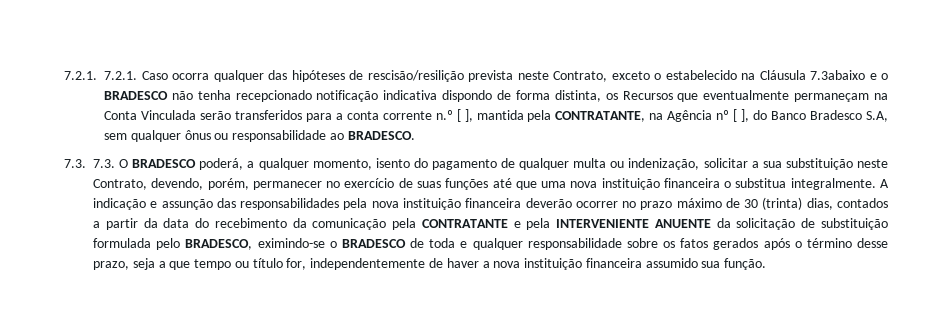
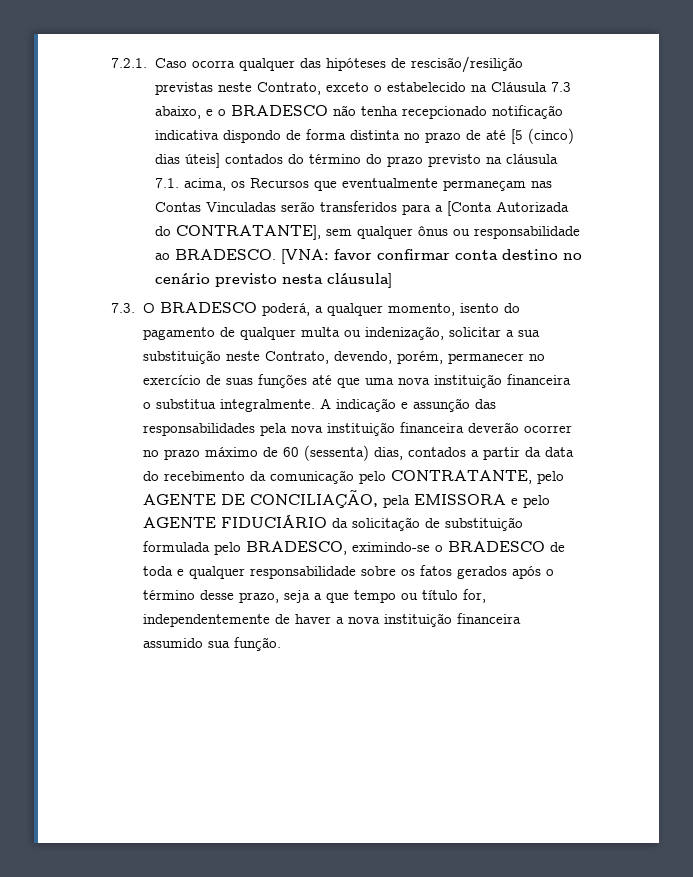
- 7.2.1. 7.2.1. Caso ocorra qualquer das hipóteses de rescisão/resilição prevista neste Contrato, exceto o estabelecido na Cláusula 7.3abaixo e o BRADESCO não tenha recepcionado notificação indicativa dispondo de forma distinta, os Recursos que eventualmente permaneçam na Conta Vinculada serão transferidos para a conta corrente n.º [ ], mantida pela CONTRATANTE, na Agência nº [ ], do Banco Bradesco S.A, sem qualquer ônus ou responsabilidade ao BRADESCO.
- 7.3. 7.3. O BRADESCO poderá, a qualquer momento, isento do pagamento de qualquer multa ou indenização, solicitar a sua substituição neste Contrato, devendo, porém, permanecer no exercício de suas funções até que uma nova instituição financeira o substitua integralmente.
+ 7.2.1. Caso ocorra qualquer das hipóteses de rescisão/resilição previstas neste Contrato, exceto o estabelecido na Cláusula 7.3 abaixo, e o BRADESCO não tenha recepcionado notificação indicativa dispondo de forma distinta no prazo de até [5 (cinco) dias úteis] contados do término do prazo previsto na cláusula 7.1. acima, os Recursos que eventualmente permaneçam nas Contas Vinculadas serão transferidos para a [Conta Autorizada do CONTRATANTE], sem qualquer ônus ou responsabilidade ao BRADESCO. [VNA: favor confirmar conta destino no cenário previsto nesta cláusula]
+ 7.3. O BRADESCO poderá, a qualquer momento, isento do pagamento de qualquer multa ou indenização, solicitar a sua substituição neste Contrato, devendo, porém, permanecer no exercício de suas funções até que uma nova instituição financeira o substitua integralmente.
- A indicação e assunção das responsabilidades pela nova instituição financeira deverão ocorrer no prazo máximo de 30 (trinta) dias, contados a partir da data do recebimento da comunicação pela CONTRATANTE e pela INTERVENIENTE ANUENTE da solicitação de substituição formulada pelo BRADESCO, eximindo-se o BRADESCO de toda e qualquer responsabilidade sobre os fatos gerados após o término desse prazo, seja a que tempo ou título for, independentemente de haver a nova instituição financeira assumido sua função.
+ A indicação e assunção das responsabilidades pela nova instituição financeira deverão ocorrer no prazo máximo de 60 (sessenta) dias, contados a partir da data do recebimento da comunicação pelo CONTRATANTE, pelo AGENTE DE CONCILIAÇÃO, pela EMISSORA e pelo AGENTE FIDUCIÁRIO da solicitação de substituição formulada pelo BRADESCO, eximindo-se o BRADESCO de toda e qualquer responsabilidade sobre os fatos gerados após o término desse prazo, seja a que tempo ou título for, independentemente de haver a nova instituição financeira assumido sua função.

